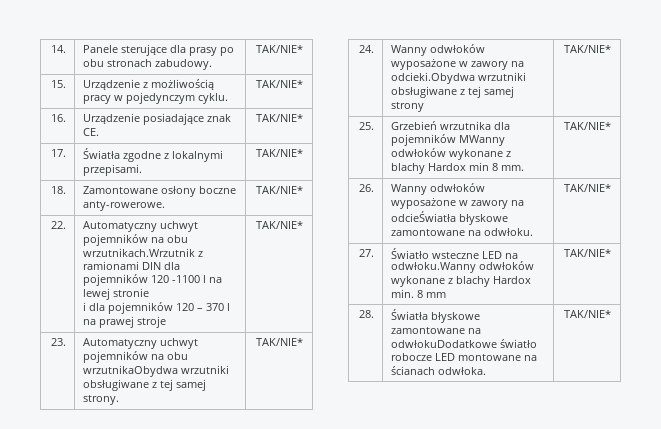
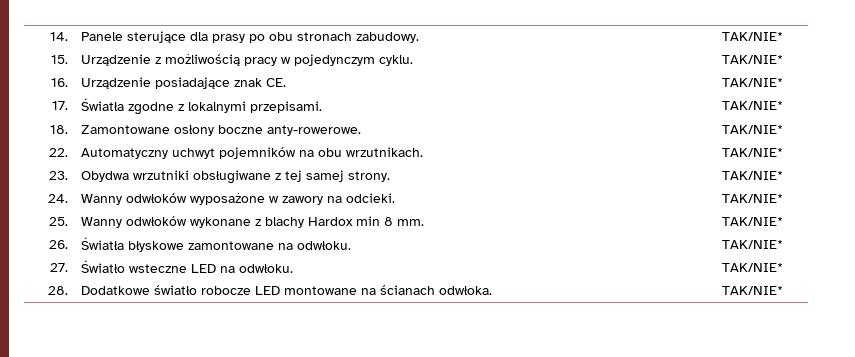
- 22. | Automatyczny uchwyt pojemników na obu wrzutnikach.Wrzutnik z ramionami DIN dla pojemników 120 -1100 l na lewej stronie
- i dla pojemników 120 – 370 l na prawej stroje | TAK/NIE*
- 23. | Automatyczny uchwyt pojemników na obu wrzutnikaObydwa wrzutniki obsługiwane z tej samej strony. | TAK/NIE*
+ 22. | Automatyczny uchwyt pojemników na obu wrzutnikach. | TAK/NIE*
+ 23. | Obydwa wrzutniki obsługiwane z tej samej strony. | TAK/NIE*
- 24. | Wanny odwłoków wyposażone w zawory na odcieki.Obydwa wrzutniki obsługiwane z tej samej strony | TAK/NIE*
- 25. | Grzebień wrzutnika dla pojemników MWanny odwłoków wykonane z blachy Hardox min 8 mm. | TAK/NIE*
+ 24. | Wanny odwłoków wyposażone w zawory na odcieki. | TAK/NIE*
+ 25. | Wanny odwłoków wykonane z blachy Hardox min 8 mm. | TAK/NIE*
- 26. | Wanny odwłoków wyposażone w zawory na odcieŚwiatła błyskowe zamontowane na odwłoku. | TAK/NIE*
+ 26. | Światła błyskowe zamontowane na odwłoku. | TAK/NIE*
- 27. | Światło wsteczne LED na odwłoku.Wanny odwłoków wykonane z blachy Hardox min. 8 mm | TAK/NIE*
- 28. | Światła błyskowe zamontowane na odwłokuDodatkowe światło robocze LED montowane na ścianach odwłoka. | TAK/NIE*
+ 27. | Światło wsteczne LED na odwłoku. | TAK/NIE*
+ 28. | Dodatkowe światło robocze LED montowane na ścianach odwłoka. | TAK/NIE*

